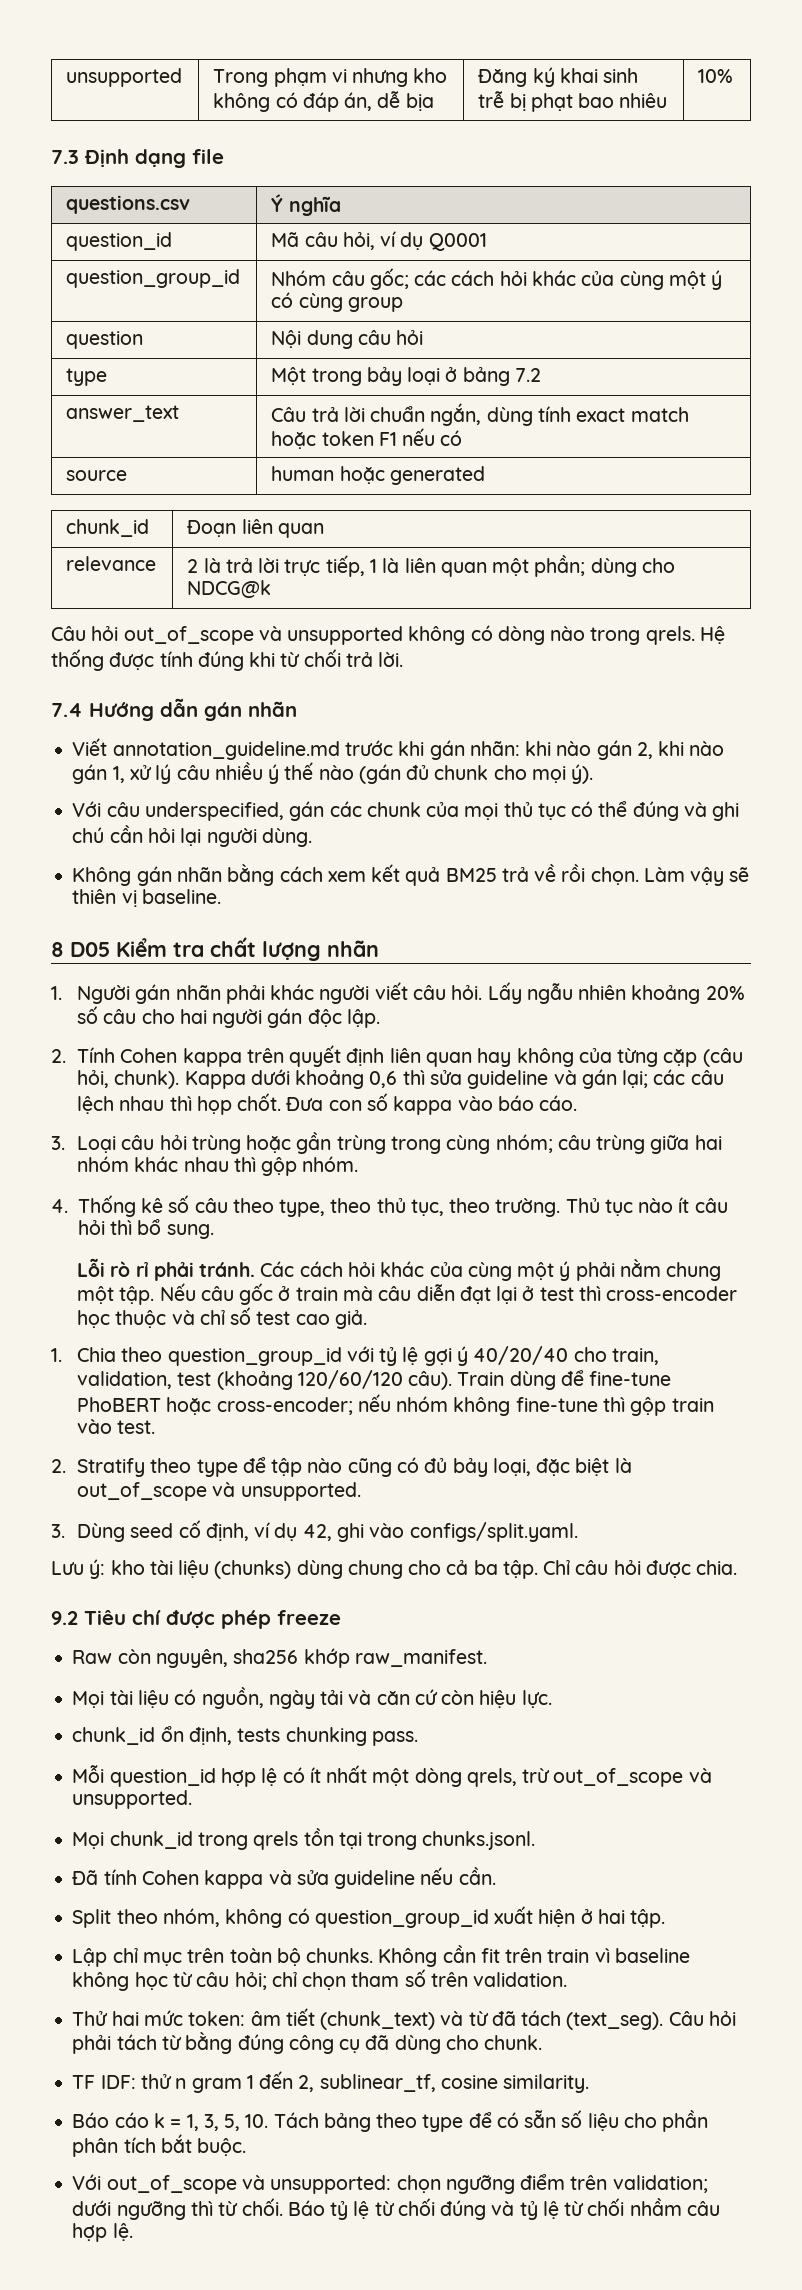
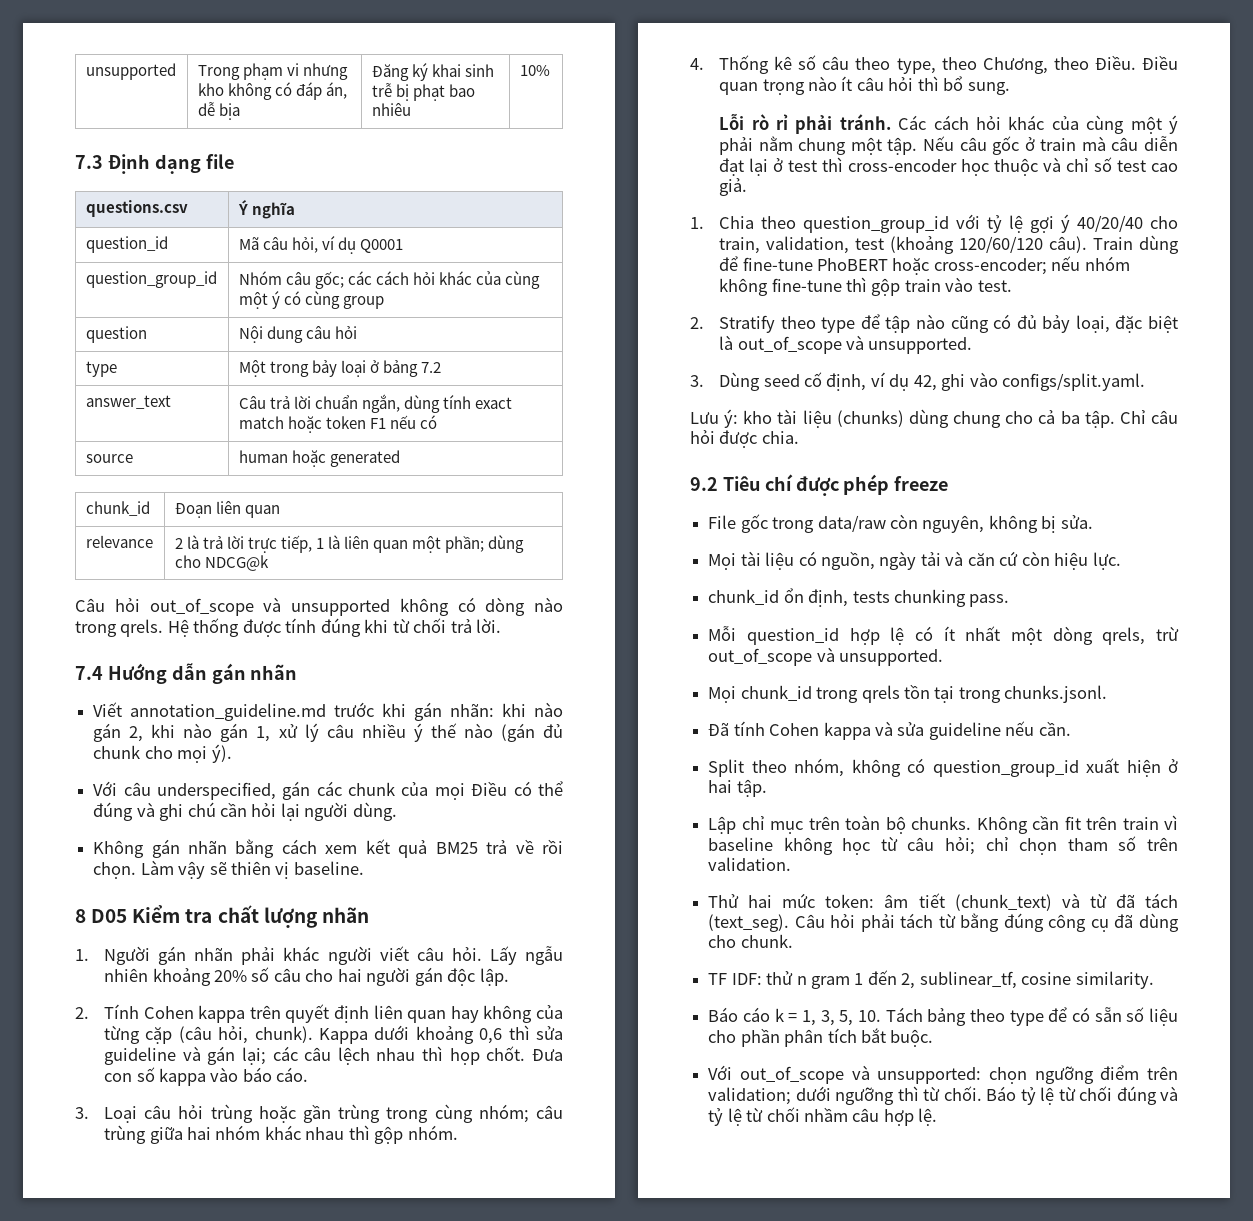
- Với câu underspecified, gán các chunk của mọi thủ tục có thể đúng và ghi chú cần hỏi lại người dùng.
+ Với câu underspecified, gán các chunk của mọi Điều có thể đúng và ghi chú cần hỏi lại người dùng.
- 4. Thống kê số câu theo type, theo thủ tục, theo trường. Thủ tục nào ít câu hỏi thì bổ sung.
+ 4. Thống kê số câu theo type, theo Chương, theo Điều. Điều quan trọng nào ít câu hỏi thì bổ sung.
- Raw còn nguyên, sha256 khớp raw_manifest.
+ File gốc trong data/raw còn nguyên, không bị sửa.

